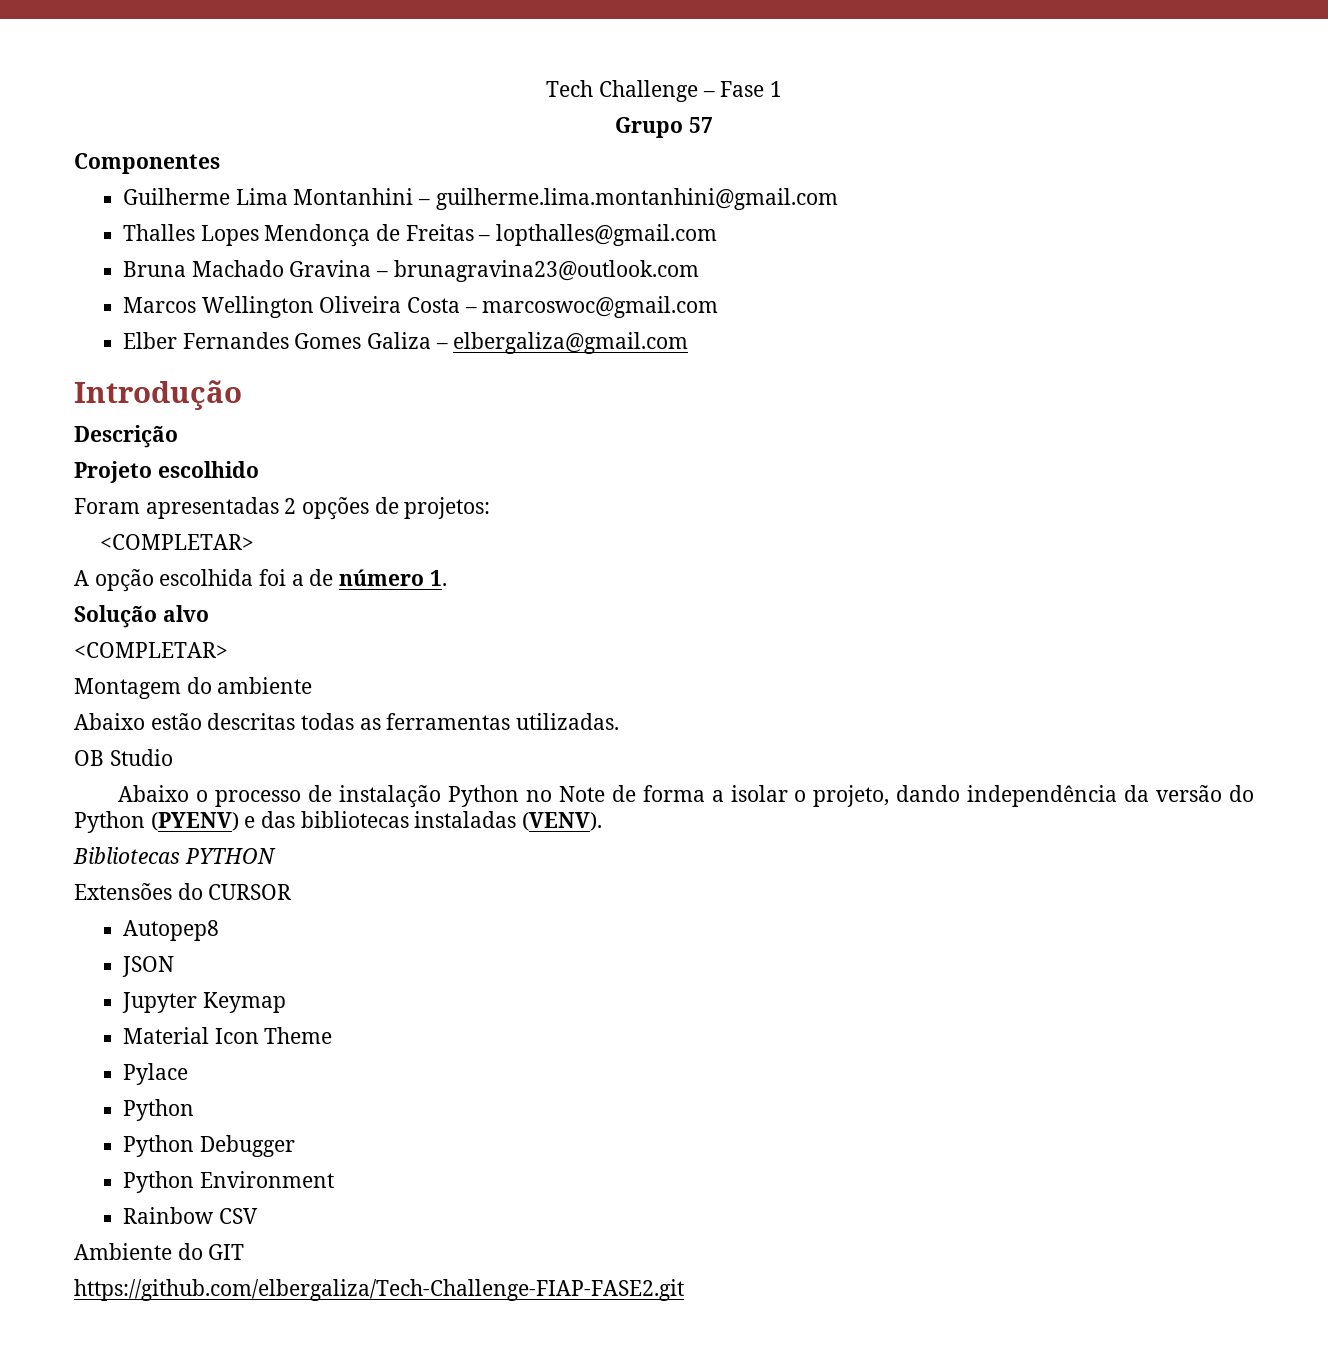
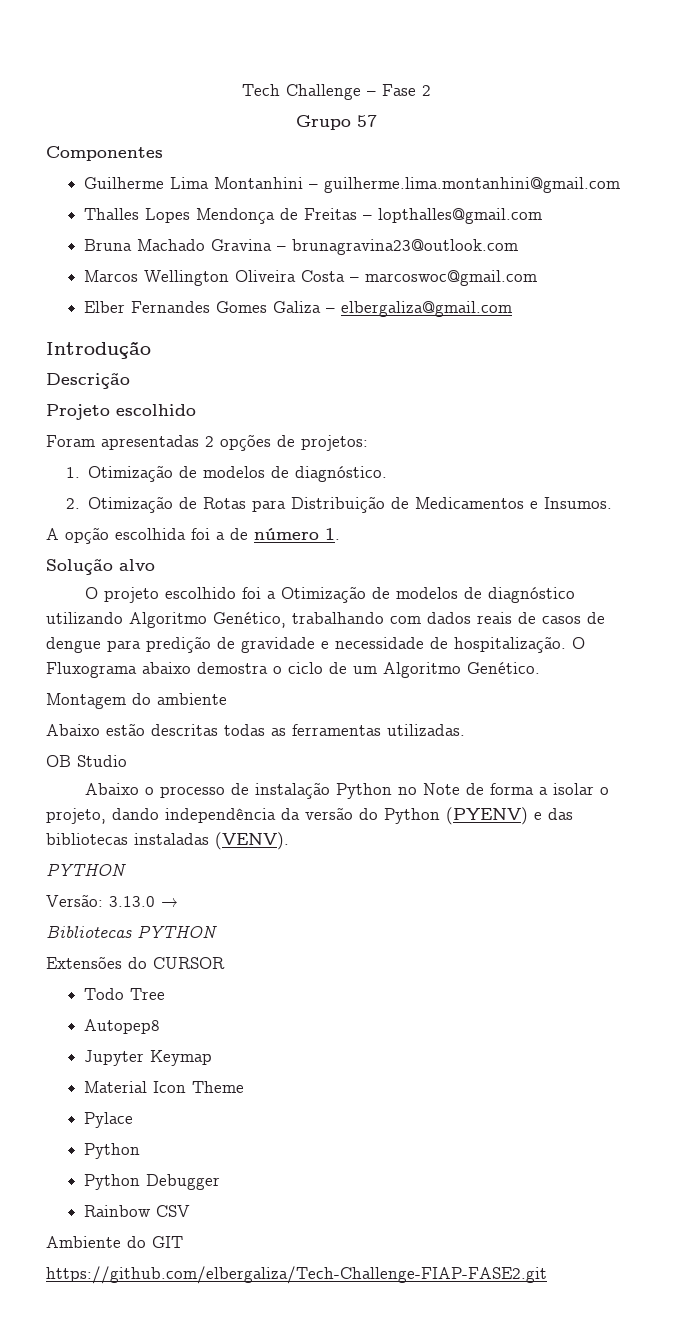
- Tech Challenge – Fase 1
+ Tech Challenge – Fase 2
  Foram apresentadas 2 opções de projetos:
- <COMPLETAR>
+ 1. Otimização de modelos de diagnóstico.
+ 2. Otimização de Rotas para Distribuição de Medicamentos e Insumos.
  Solução alvo
- <COMPLETAR>
+ O projeto escolhido foi a Otimização de modelos de diagnóstico utilizando Algoritmo Genético, trabalhando com dados reais de casos de dengue para predição de gravidade e necessidade de hospitalização. O Fluxograma abaixo demostra o ciclo de um Algoritmo Genético.
  Abaixo o processo de instalação Python no Note de forma a isolar o projeto, dando independência da versão do Python (PYENV) e das bibliotecas instaladas (VENV).
+ PYTHON
+ Versão: 3.13.0 →
+ Todo Tree
- JSON
- Python Environment

